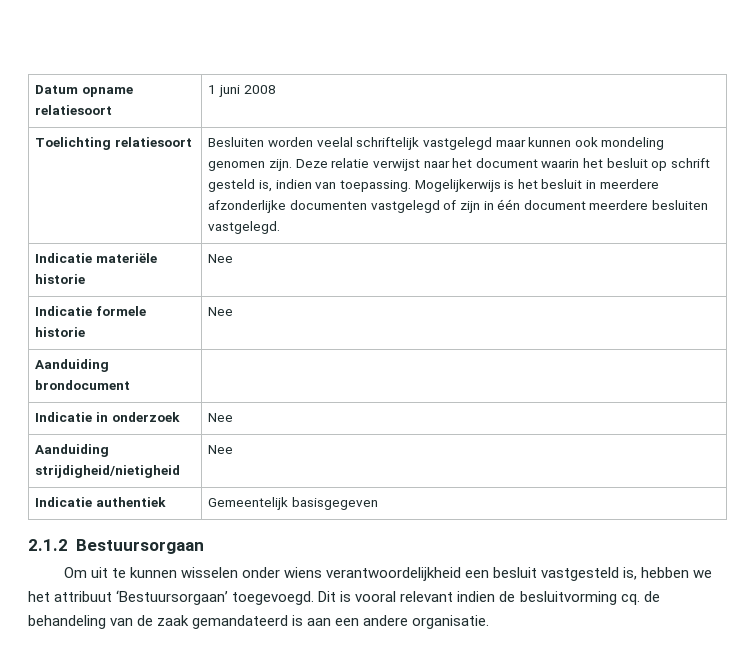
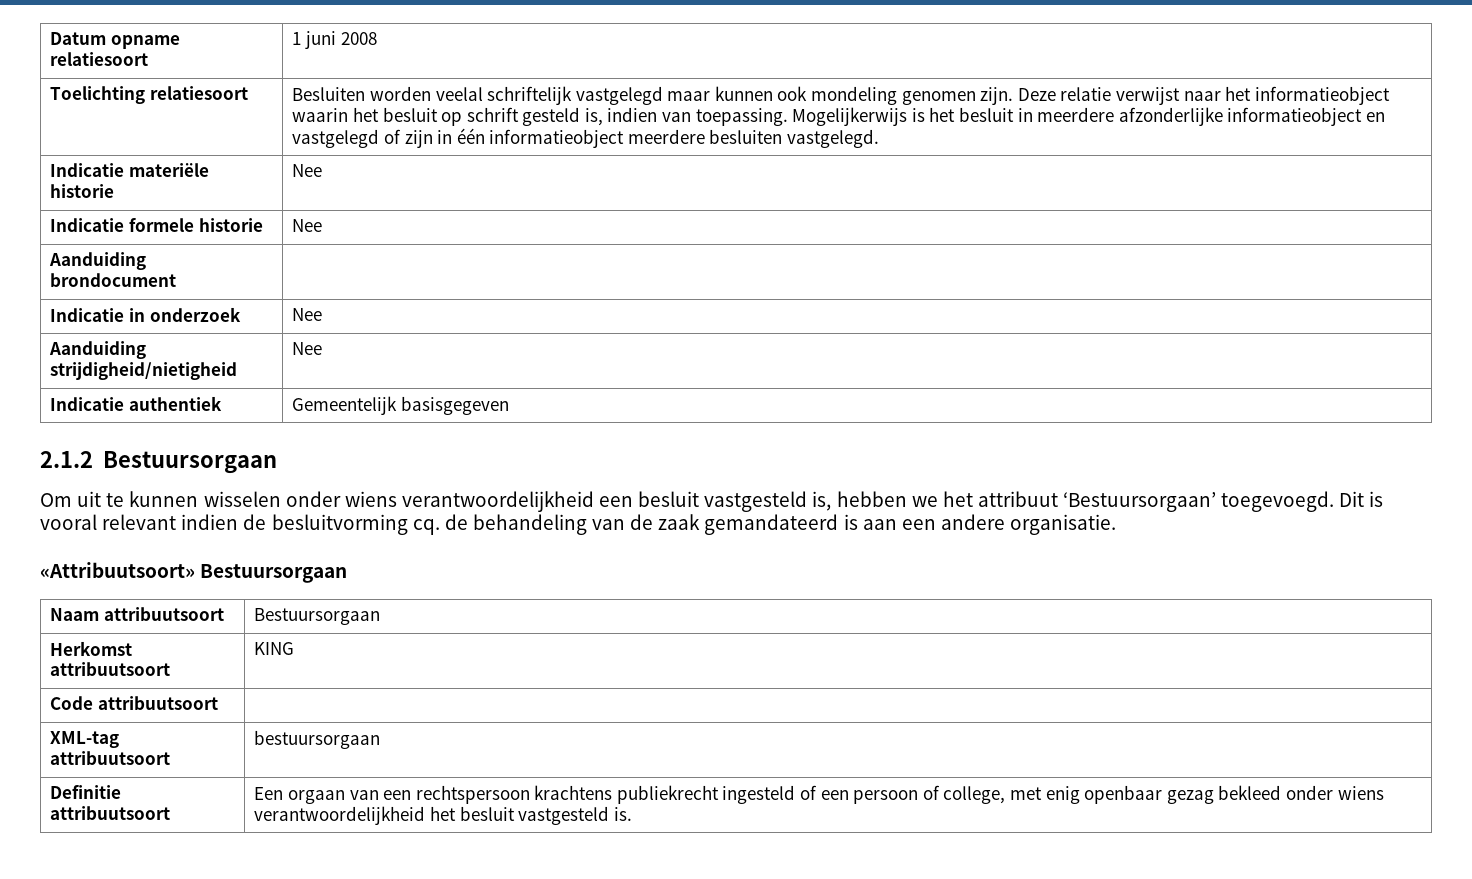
- Deze relatie verwijst naar het document waarin het besluit op schrift gesteld is, indien van toepassing.
+ Deze relatie verwijst naar het informatieobject waarin het besluit op schrift gesteld is, indien van toepassing.
- Mogelijkerwijs is het besluit in meerdere afzonderlijke documenten vastgelegd of zijn in één document meerdere besluiten vastgelegd.
+ Mogelijkerwijs is het besluit in meerdere afzonderlijke informatieobject en vastgelegd of zijn in één informatieobject meerdere besluiten vastgelegd.
+ «Attribuutsoort» Bestuursorgaan
+ Naam attribuutsoort | Bestuursorgaan
+ Herkomst attribuutsoort | KING
+ Code attribuutsoort |
+ XML-tag attribuutsoort | bestuursorgaan
+ Definitie attribuutsoort | Een orgaan van een rechtspersoon krachtens publiekrecht ingesteld of een persoon of college, met enig openbaar gezag bekleed onder wiens verantwoordelijkheid het besluit vastgesteld is.

